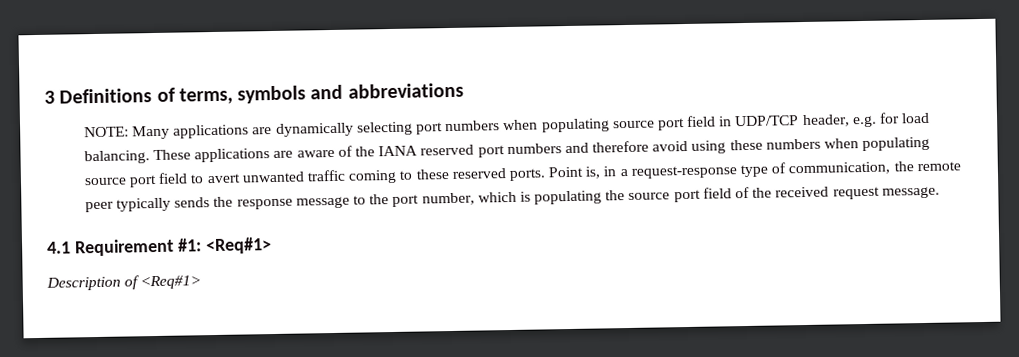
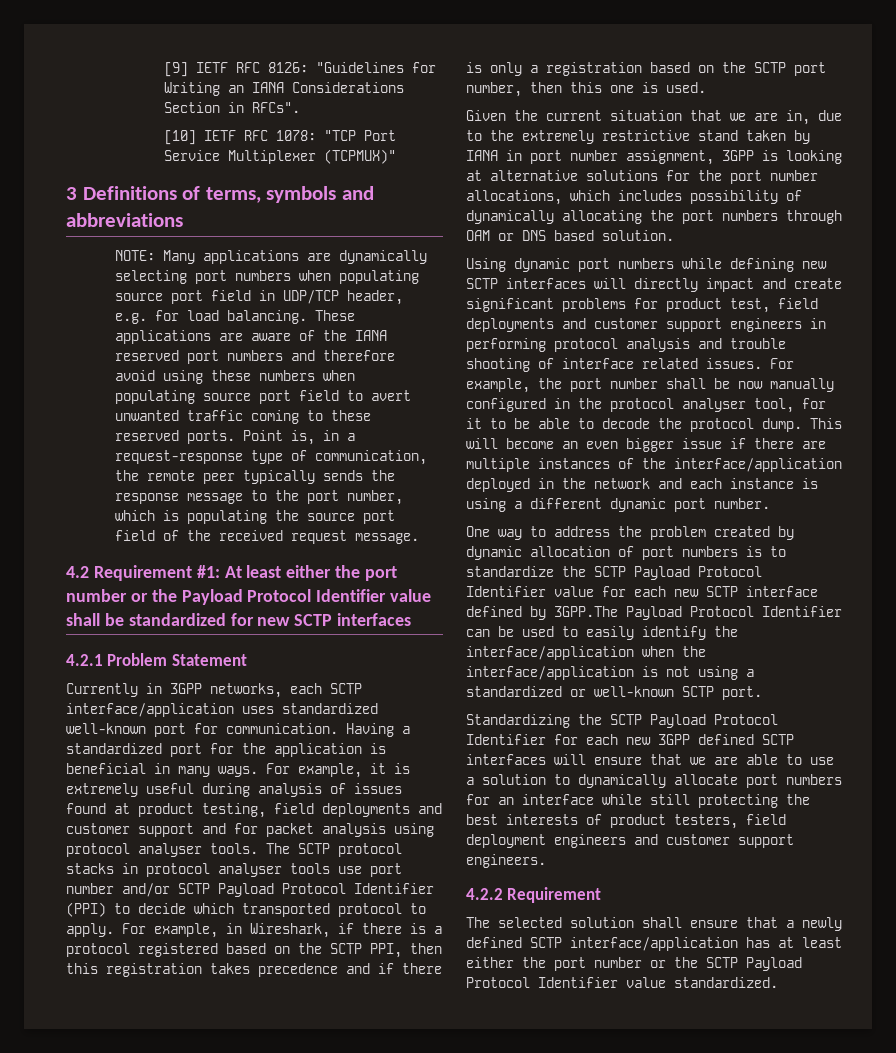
+ [9] IETF RFC 8126: "Guidelines for Writing an IANA Considerations Section in RFCs".
+ [10] IETF RFC 1078: "TCP Port Service Multiplexer (TCPMUX)"
- 4.1 Requirement #1: <Req#1>
- Description of <Req#1>
+ 4.2 Requirement #1: At least either the port number or the Payload Protocol Identifier value shall be standardized for new SCTP interfaces
+ 4.2.1 Problem Statement
+ Currently in 3GPP networks, each SCTP interface/application uses standardized well-known port for communication. Having a standardized port for the application is beneficial in many ways. For example, it is extremely useful during analysis of issues found at product testing, field deployments and customer support and for packet analysis using protocol analyser tools. The SCTP protocol stacks in protocol analyser tools use port number and/or SCTP Payload Protocol Identifier (PPI) to decide which transported protocol to apply. For example, in Wireshark, if there is a protocol registered based on the SCTP PPI, then this registration takes precedence and if there is only a registration based on the SCTP port number, then this one is used.
+ Given the current situation that we are in, due to the extremely restrictive stand taken by IANA in port number assignment, 3GPP is looking at alternative solutions for the port number allocations, which includes possibility of dynamically allocating the port numbers through OAM or DNS based solution.
+ Using dynamic port numbers while defining new SCTP interfaces will directly impact and create significant problems for product test, field deployments and customer support engineers in performing protocol analysis and trouble shooting of interface related issues. For example, the port number shall be now manually configured in the protocol analyser tool, for it to be able to decode the protocol dump. This will become an even bigger issue if there are multiple instances of the interface/application deployed in the network and each instance is using a different dynamic port number.
+ One way to address the problem created by dynamic allocation of port numbers is to standardize the SCTP Payload Protocol Identifier value for each new SCTP interface defined by 3GPP.The Payload Protocol Identifier can be used to easily identify the interface/application when the interface/application is not using a standardized or well-known SCTP port.
+ Standardizing the SCTP Payload Protocol Identifier for each new 3GPP defined SCTP interfaces will ensure that we are able to use a solution to dynamically allocate port numbers for an interface while still protecting the best interests of product testers, field deployment engineers and customer support engineers.
+ 4.2.2 Requirement
+ The selected solution shall ensure that a newly defined SCTP interface/application has at least either the port number or the SCTP Payload Protocol Identifier value standardized.

